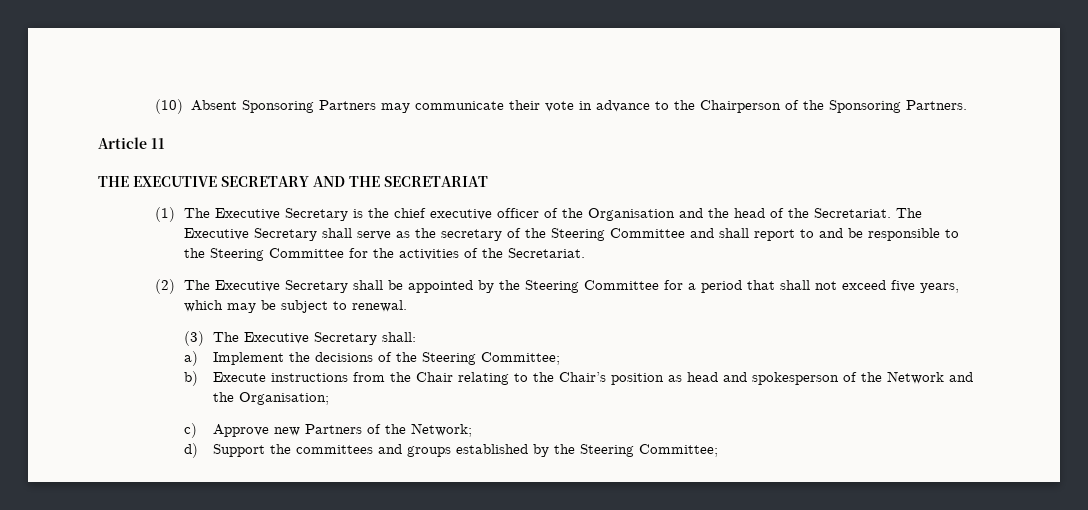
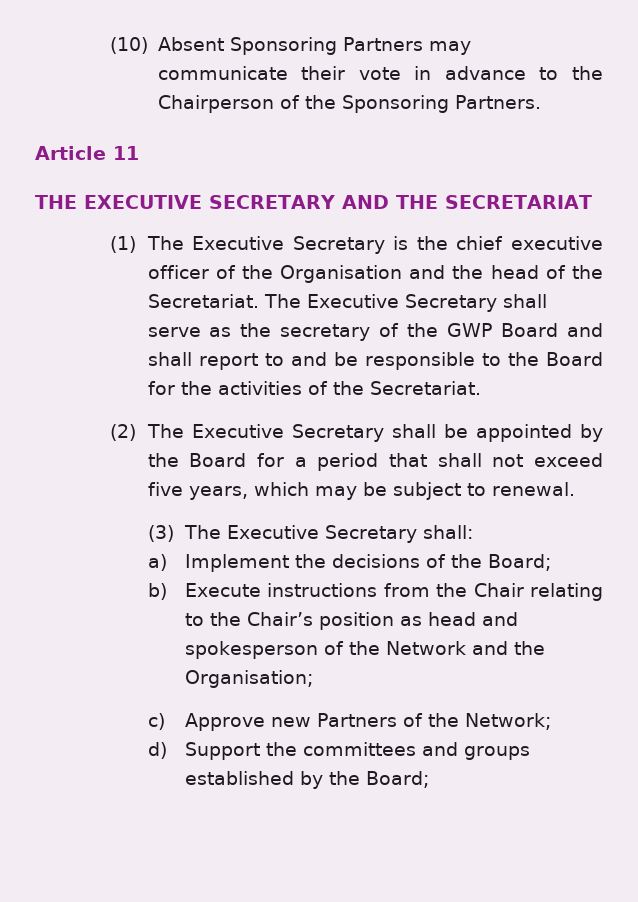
- The Executive Secretary shall serve as the secretary of the Steering Committee and shall report to and be responsible to the Steering Committee for the activities of the Secretariat.
+ The Executive Secretary shall serve as the secretary of the GWP Board and shall report to and be responsible to the Board for the activities of the Secretariat.
- (2) The Executive Secretary shall be appointed by the Steering Committee for a period that shall not exceed five years, which may be subject to renewal.
+ (2) The Executive Secretary shall be appointed by the Board for a period that shall not exceed five years, which may be subject to renewal.
- a) Implement the decisions of the Steering Committee;
+ a) Implement the decisions of the Board;
- d) Support the committees and groups established by the Steering Committee;
+ d) Support the committees and groups established by the Board;

